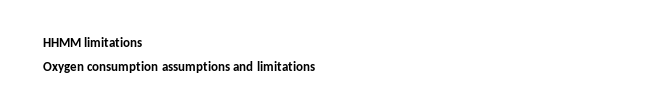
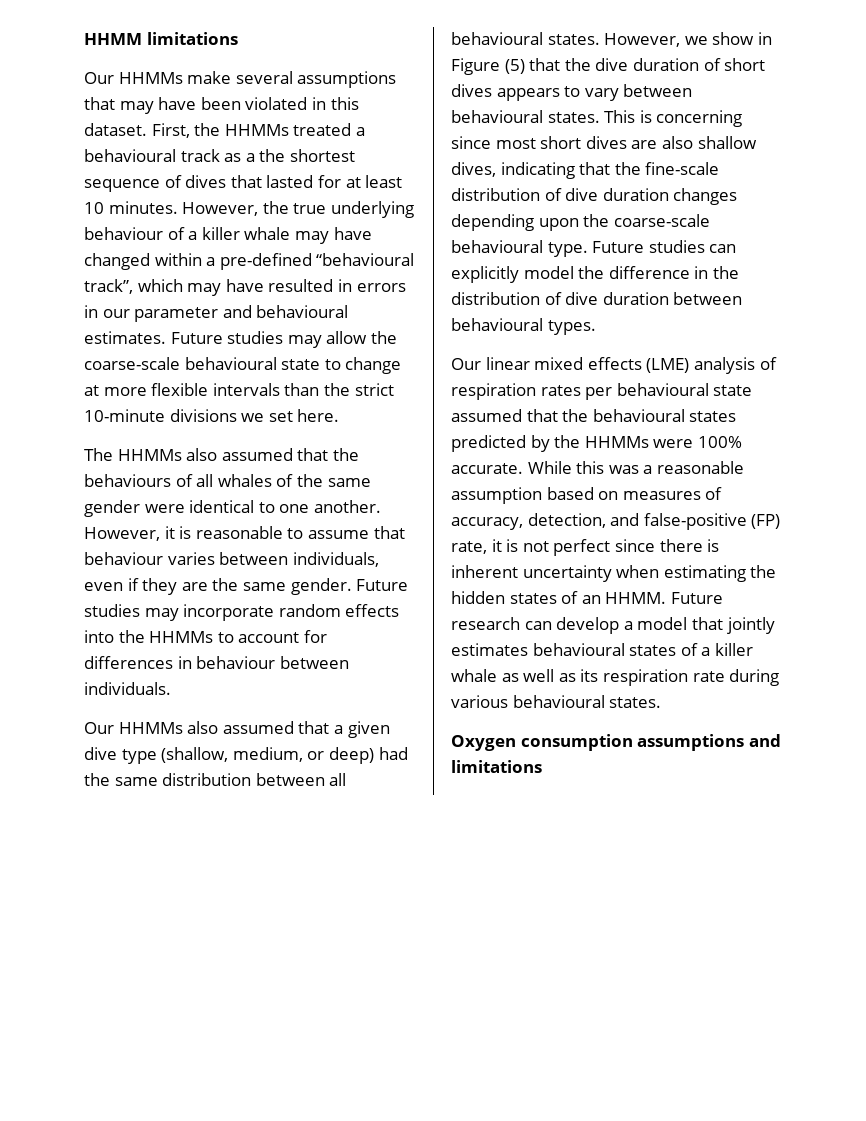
+ Our HHMMs make several assumptions that may have been violated in this dataset. First, the HHMMs treated a behavioural track as a the shortest sequence of dives that lasted for at least 10 minutes. However, the true underlying behaviour of a killer whale may have changed within a pre-defined “behavioural track”, which may have resulted in errors in our parameter and behavioural estimates. Future studies may allow the coarse-scale behavioural state to change at more flexible intervals than the strict 10-minute divisions we set here.
+ The HHMMs also assumed that the behaviours of all whales of the same gender were identical to one another. However, it is reasonable to assume that behaviour varies between individuals, even if they are the same gender. Future studies may incorporate random effects into the HHMMs to account for differences in behaviour between individuals.
+ Our HHMMs also assumed that a given dive type (shallow, medium, or deep) had the same distribution between all behavioural states. However, we show in Figure (5) that the dive duration of short dives appears to vary between behavioural states. This is concerning since most short dives are also shallow dives, indicating that the fine-scale distribution of dive duration changes depending upon the coarse-scale behavioural type. Future studies can explicitly model the difference in the distribution of dive duration between behavioural types.
+ Our linear mixed effects (LME) analysis of respiration rates per behavioural state assumed that the behavioural states predicted by the HHMMs were 100% accurate. While this was a reasonable assumption based on measures of accuracy, detection, and false-positive (FP) rate, it is not perfect since there is inherent uncertainty when estimating the hidden states of an HHMM. Future research can develop a model that jointly estimates behavioural states of a killer whale as well as its respiration rate during various behavioural states.

